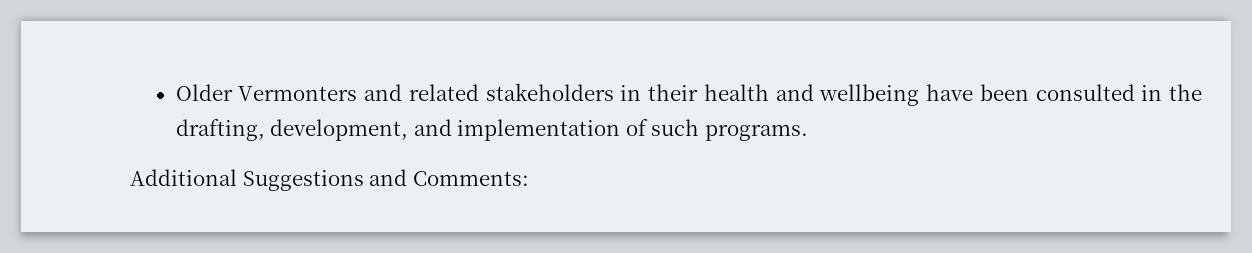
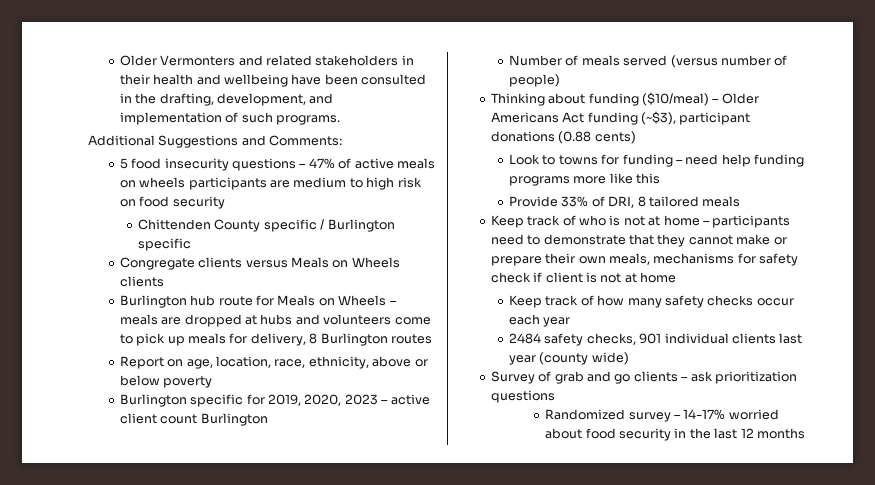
+ 5 food insecurity questions – 47% of active meals on wheels participants are medium to high risk on food security
+ Chittenden County specific / Burlington specific
+ Congregate clients versus Meals on Wheels clients
+ Burlington hub route for Meals on Wheels – meals are dropped at hubs and volunteers come to pick up meals for delivery, 8 Burlington routes
+ Report on age, location, race, ethnicity, above or below poverty
+ Burlington specific for 2019, 2020, 2023 – active client count Burlington
+ Number of meals served (versus number of people)
+ Thinking about funding ($10/meal) – Older Americans Act funding (~$3), participant donations (0.88 cents)
+ Look to towns for funding – need help funding programs more like this
+ Provide 33% of DRI, 8 tailored meals
+ Keep track of who is not at home – participants need to demonstrate that they cannot make or prepare their own meals, mechanisms for safety check if client is not at home
+ Keep track of how many safety checks occur each year
+ 2484 safety checks, 901 individual clients last year (county wide)
+ Survey of grab and go clients – ask prioritization questions
+ Randomized survey – 14-17% worried about food security in the last 12 months

